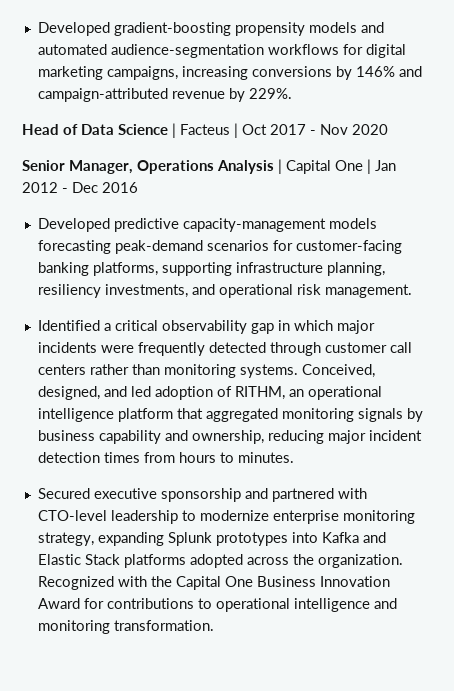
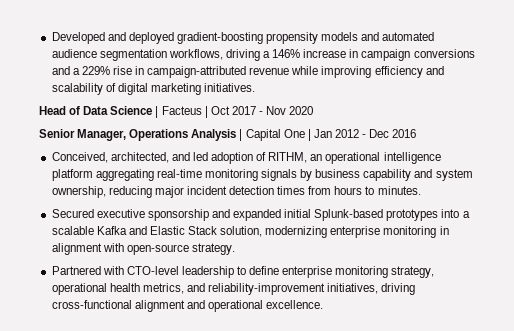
- Developed gradient-boosting propensity models and automated audience-segmentation workflows for digital marketing campaigns, increasing conversions by 146% and campaign-attributed revenue by 229%.
+ Developed and deployed gradient-boosting propensity models and automated audience segmentation workflows, driving a 146% increase in campaign conversions and a 229% rise in campaign-attributed revenue while improving efficiency and scalability of digital marketing initiatives.
- Developed predictive capacity-management models forecasting peak-demand scenarios for customer-facing banking platforms, supporting infrastructure planning, resiliency investments, and operational risk management.
- Identified a critical observability gap in which major incidents were frequently detected through customer call centers rather than monitoring systems. Conceived, designed, and led adoption of RITHM, an operational intelligence platform that aggregated monitoring signals by business capability and ownership, reducing major incident detection times from hours to minutes.
+ Conceived, architected, and led adoption of RITHM, an operational intelligence platform aggregating real-time monitoring signals by business capability and system ownership, reducing major incident detection times from hours to minutes.
- Secured executive sponsorship and partnered with CTO-level leadership to modernize enterprise monitoring strategy, expanding Splunk prototypes into Kafka and Elastic Stack platforms adopted across the organization. Recognized with the Capital One Business Innovation Award for contributions to operational intelligence and monitoring transformation.
+ Secured executive sponsorship and expanded initial Splunk-based prototypes into a scalable Kafka and Elastic Stack solution, modernizing enterprise monitoring in alignment with open-source strategy.
+ Partnered with CTO-level leadership to define enterprise monitoring strategy, operational health metrics, and reliability-improvement initiatives, driving cross-functional alignment and operational excellence.

